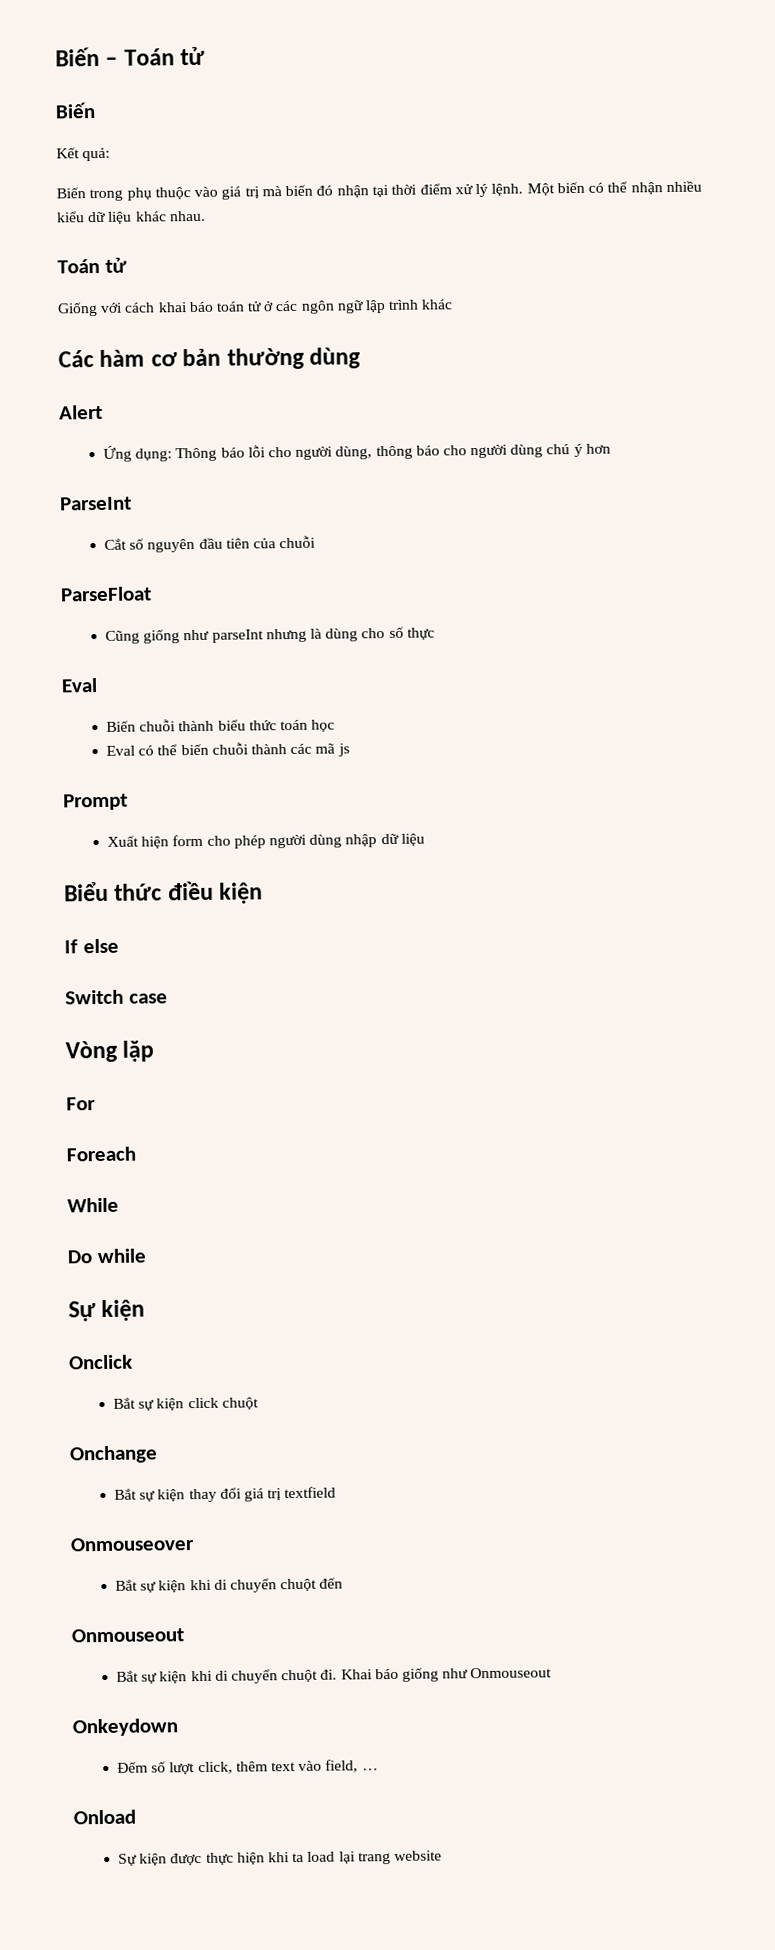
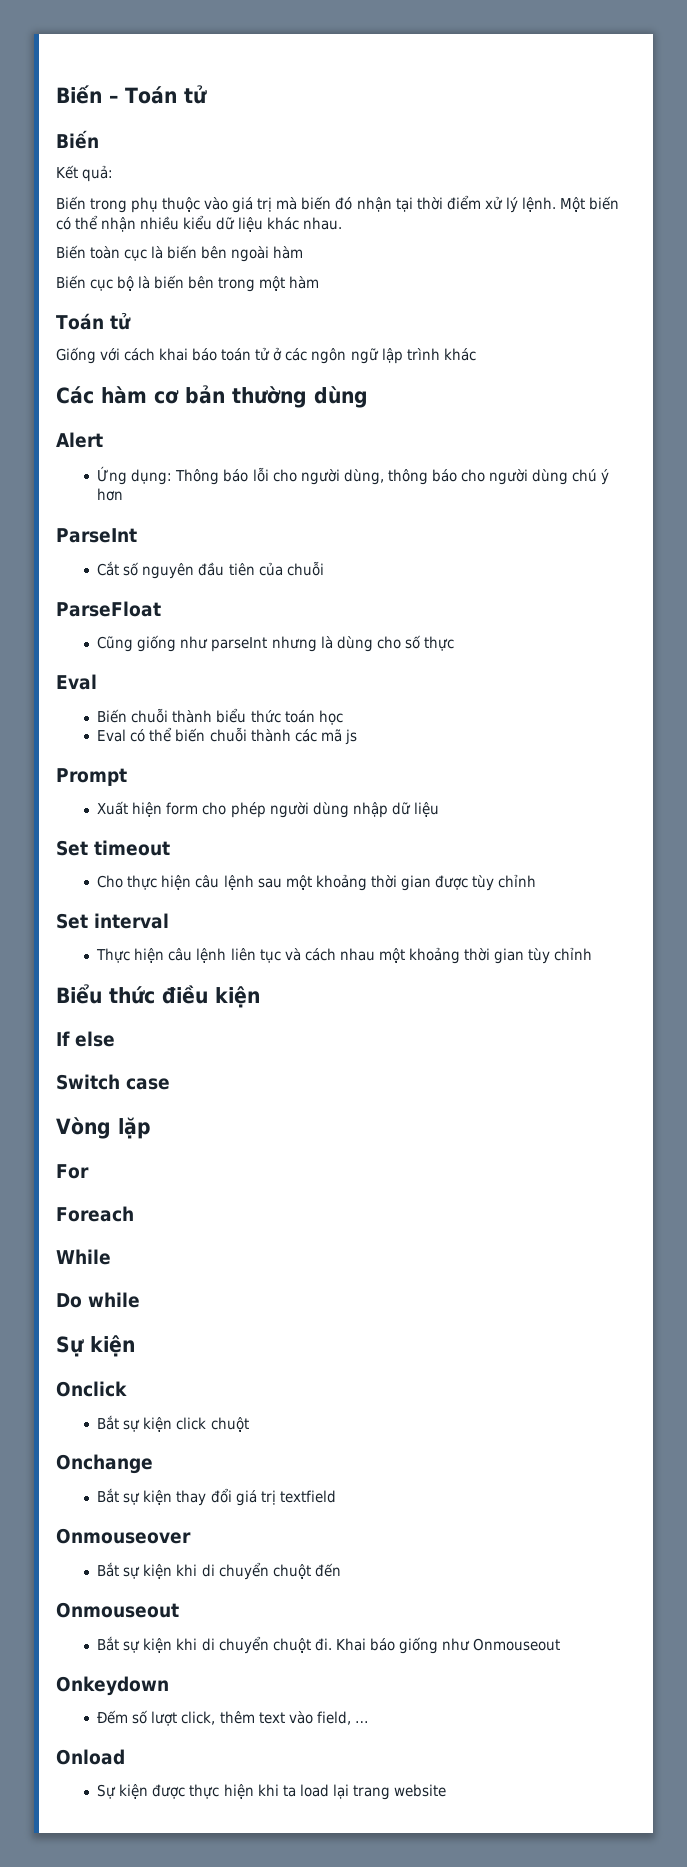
+ Biến toàn cục là biến bên ngoài hàm
+ Biến cục bộ là biến bên trong một hàm
+ Set timeout
+ Cho thực hiện câu lệnh sau một khoảng thời gian được tùy chỉnh
+ Set interval
+ Thực hiện câu lệnh liên tục và cách nhau một khoảng thời gian tùy chỉnh

